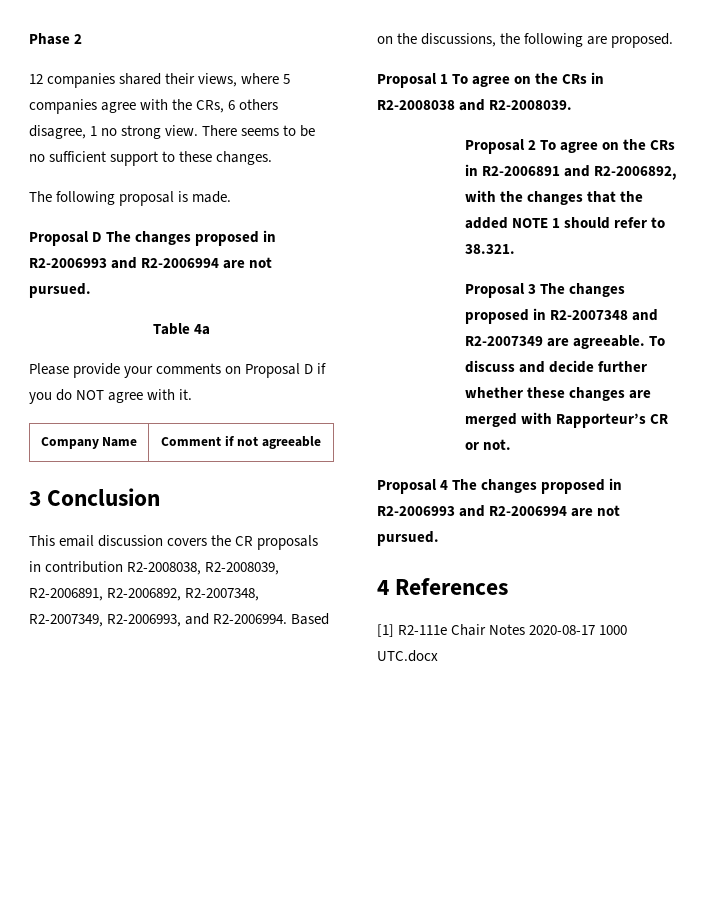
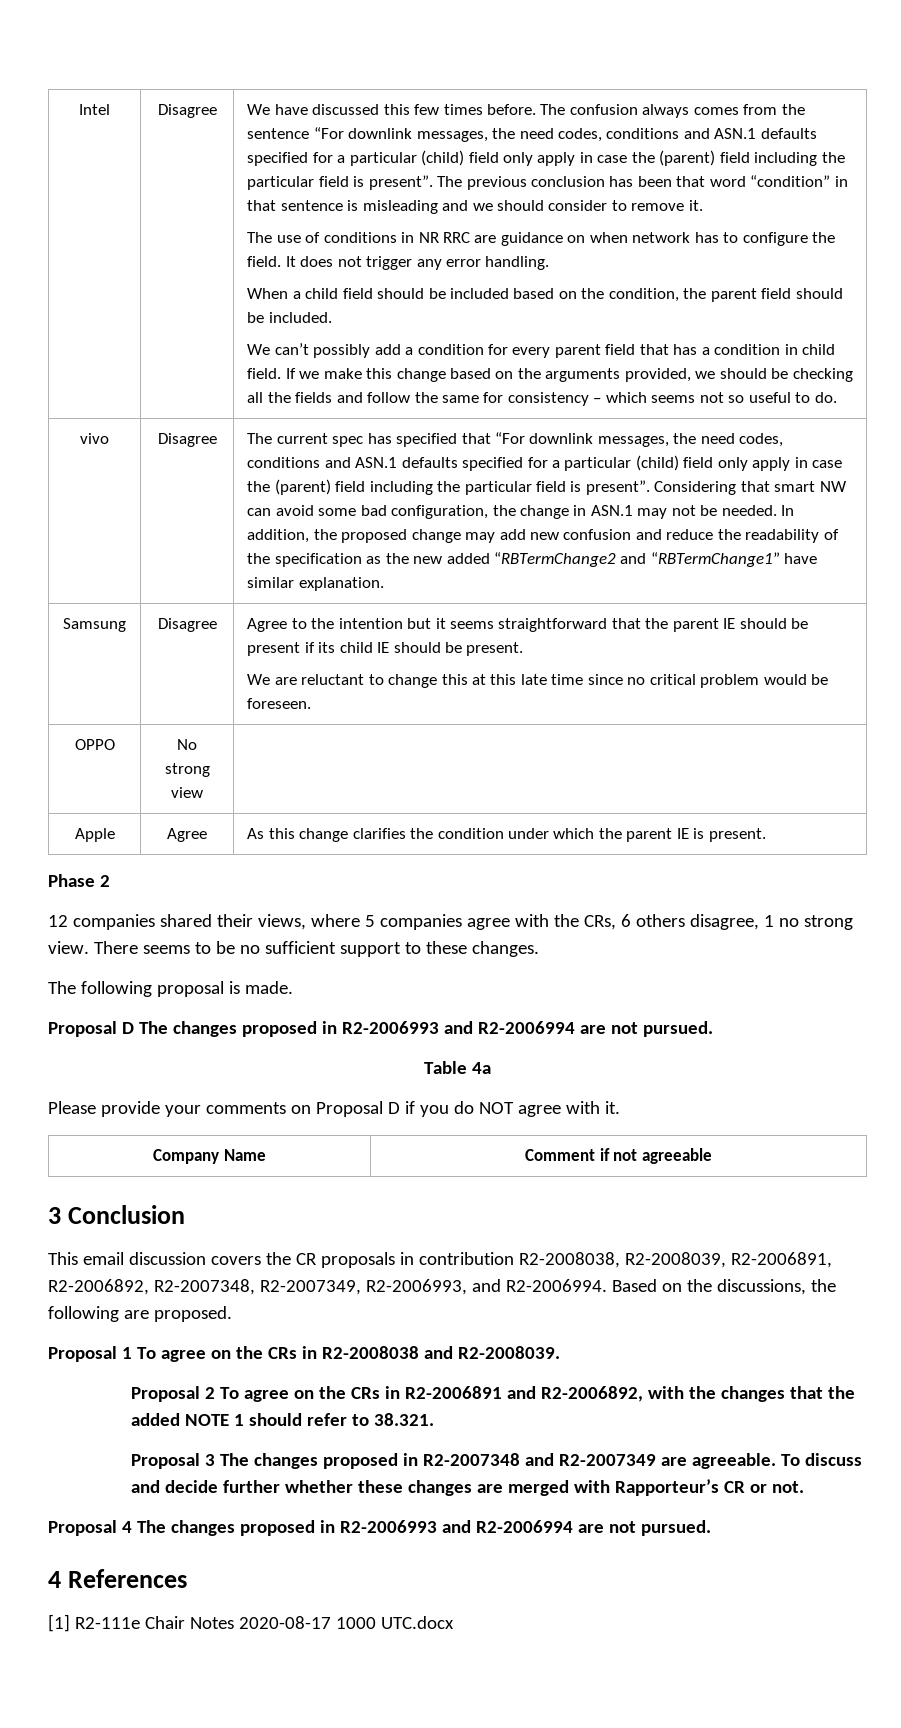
+ Intel | Disagree | We have discussed this few times before. The confusion always comes from the sentence “For downlink messages, the need codes, conditions and ASN.1 defaults specified for a particular (child) field only apply in case the (parent) field including the particular field is present”. The previous conclusion has been that word “condition” in that sentence is misleading and we should consider to remove it.
+ The use of conditions in NR RRC are guidance on when network has to configure the field. It does not trigger any error handling.
+ When a child field should be included based on the condition, the parent field should be included.
+ We can’t possibly add a condition for every parent field that has a condition in child field. If we make this change based on the arguments provided, we should be checking all the fields and follow the same for consistency – which seems not so useful to do.
+ vivo | Disagree | The current spec has specified that “For downlink messages, the need codes, conditions and ASN.1 defaults specified for a particular (child) field only apply in case the (parent) field including the particular field is present”. Considering that smart NW can avoid some bad configuration, the change in ASN.1 may not be needed. In addition, the proposed change may add new confusion and reduce the readability of the specification as the new added “RBTermChange2 and “RBTermChange1” have similar explanation.
+ Samsung | Disagree | Agree to the intention but it seems straightforward that the parent IE should be present if its child IE should be present.
+ We are reluctant to change this at this late time since no critical problem would be foreseen.
+ OPPO | No strong view |
+ Apple | Agree | As this change clarifies the condition under which the parent IE is present.

